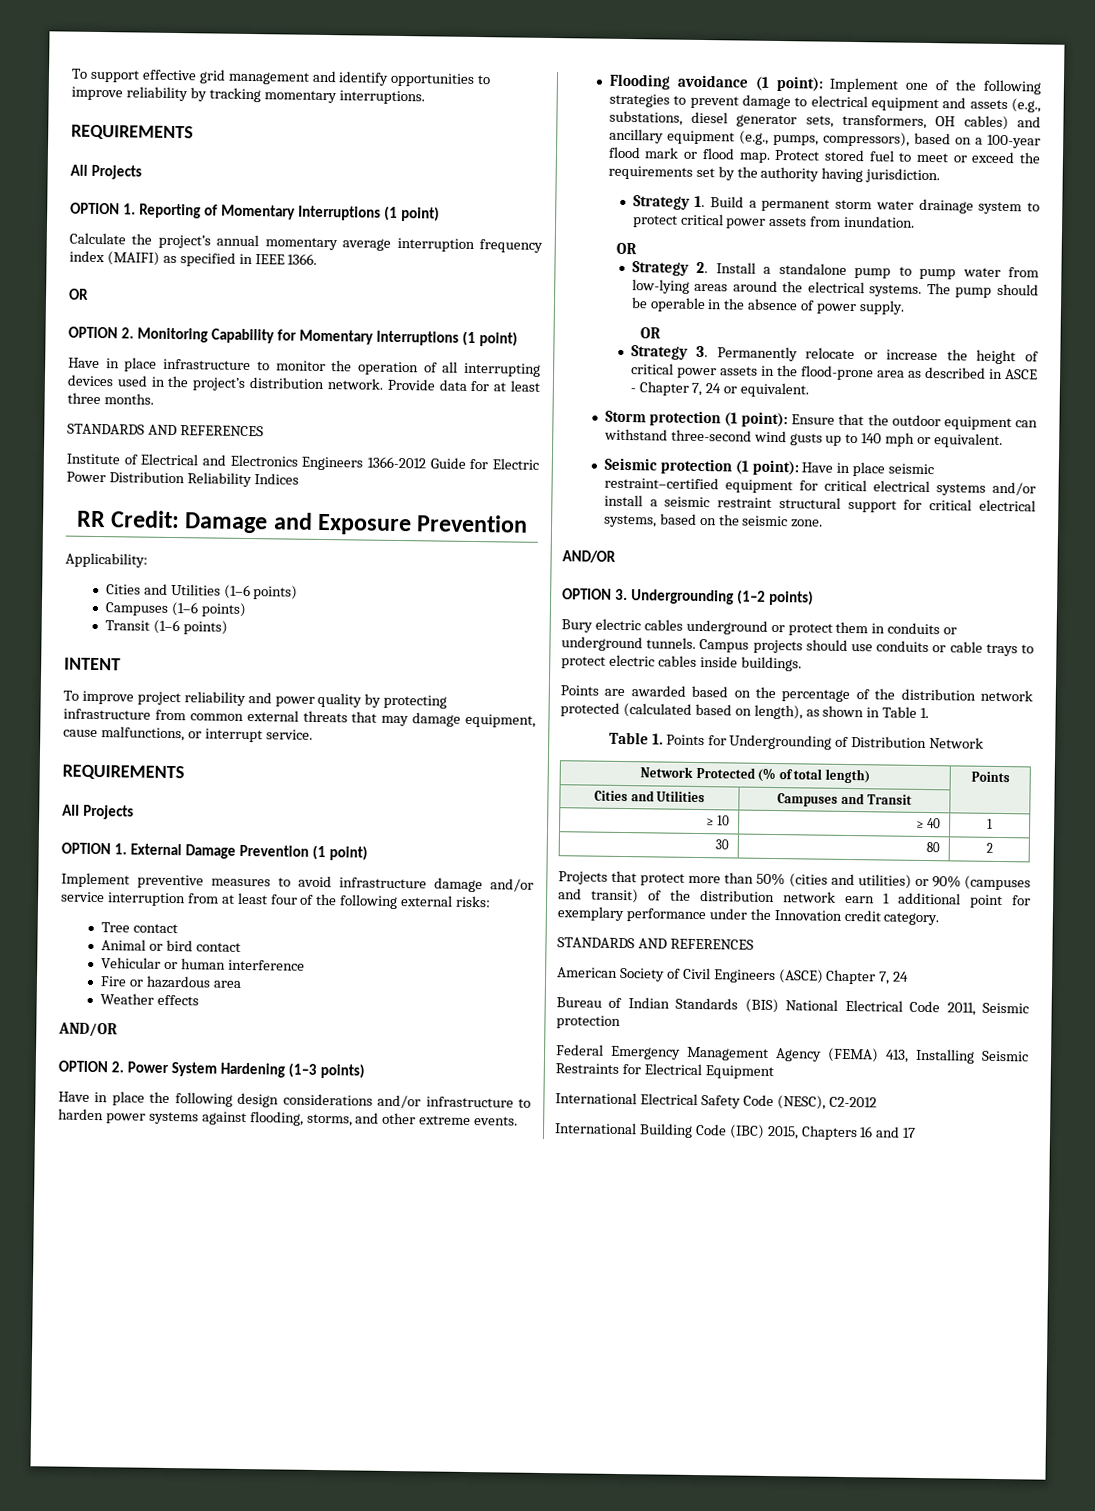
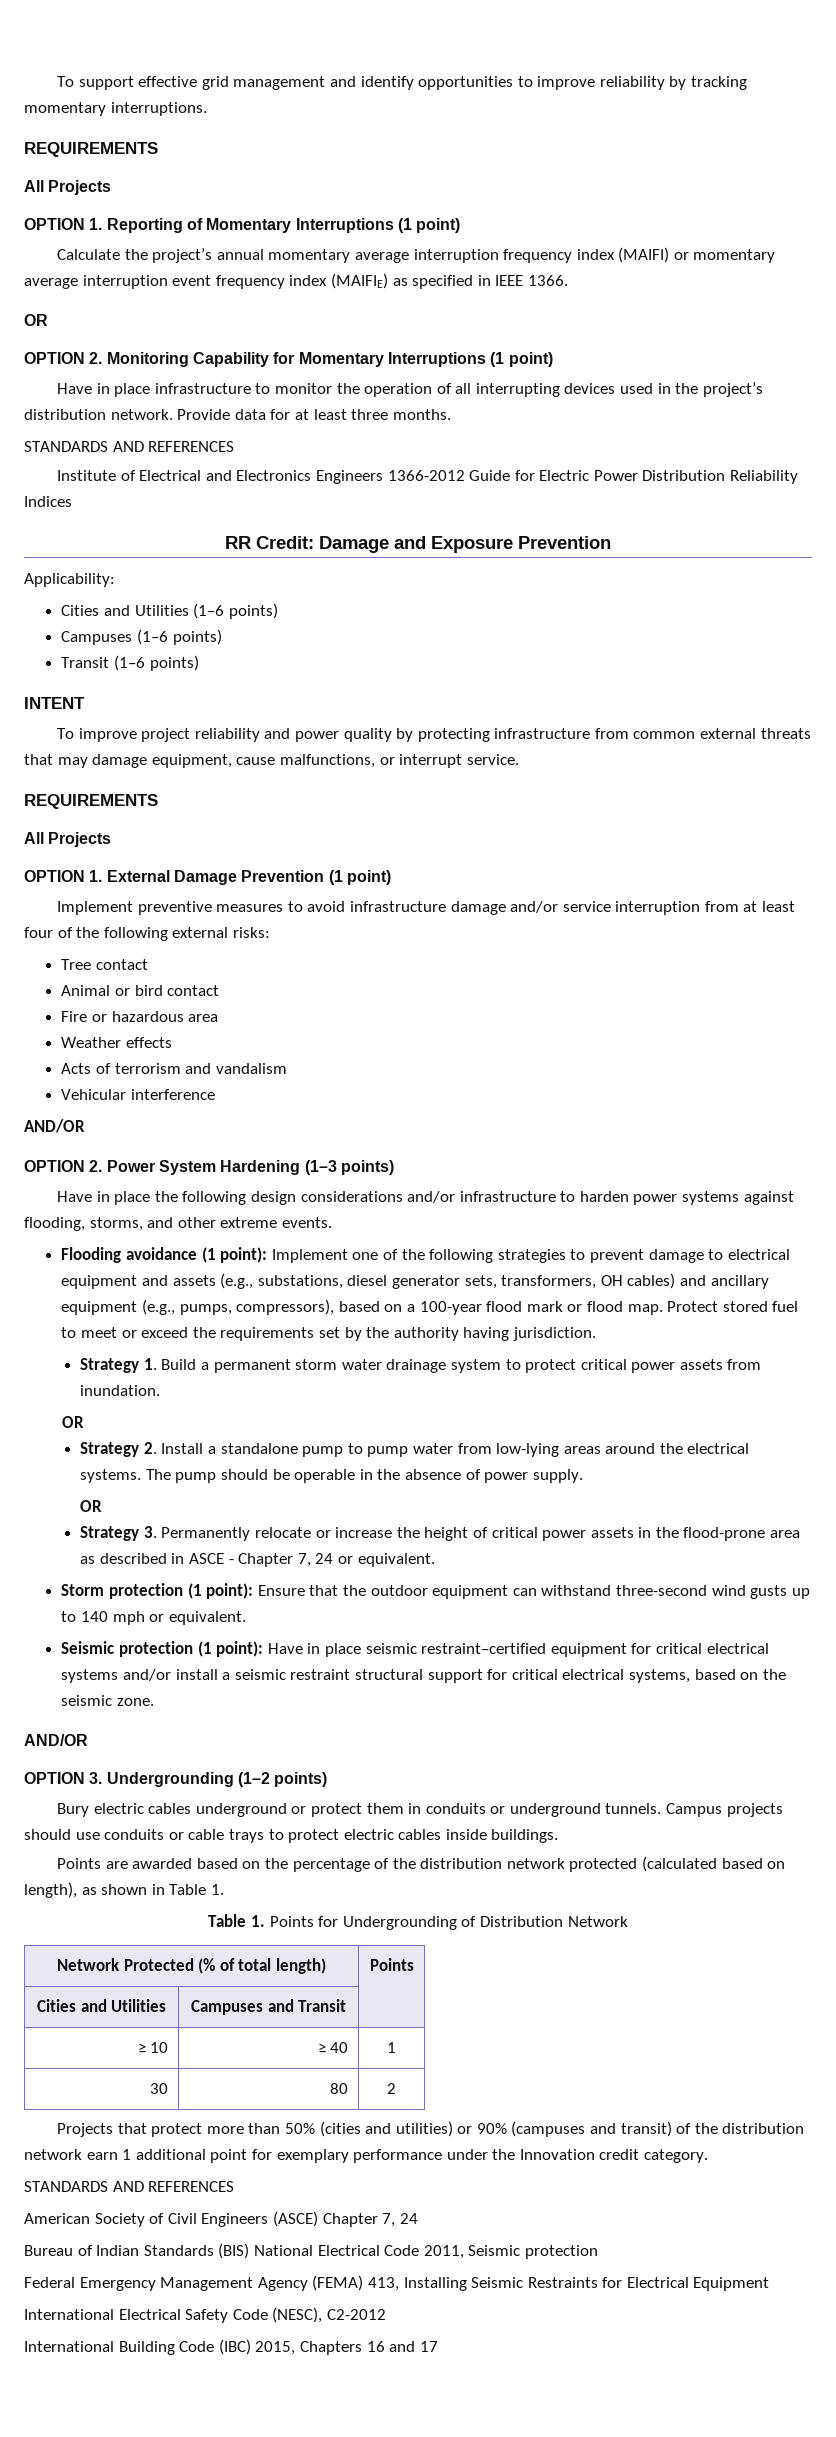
- Calculate the project’s annual momentary average interruption frequency index (MAIFI) as specified in IEEE 1366.
+ Calculate the project’s annual momentary average interruption frequency index (MAIFI) or momentary average interruption event frequency index (MAIFIE) as specified in IEEE 1366.
- Vehicular or human interference
+ Acts of terrorism and vandalism
+ Vehicular interference

